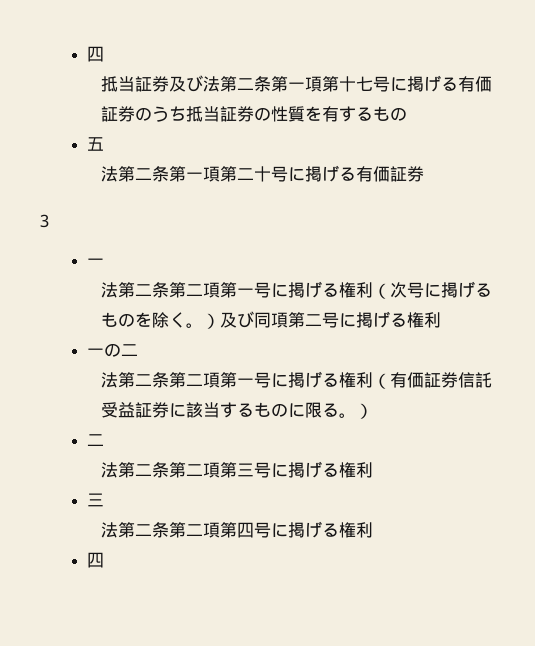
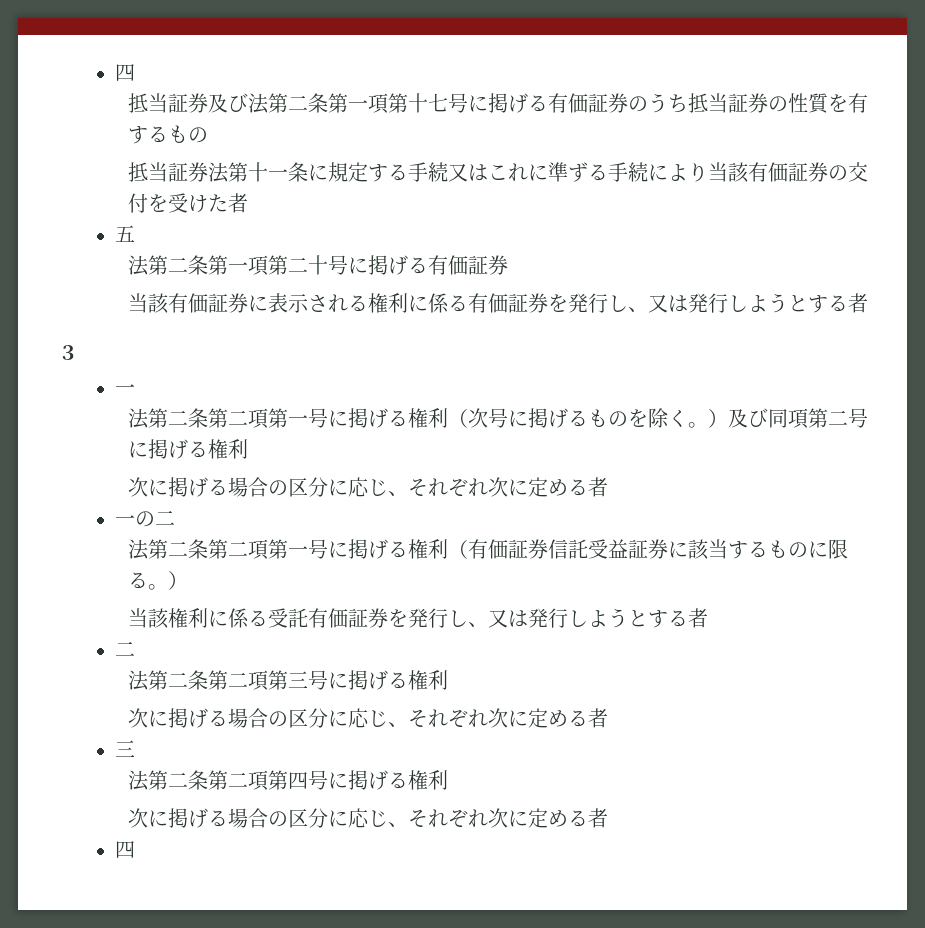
+ 抵当証券法第十一条に規定する手続又はこれに準ずる手続により当該有価証券の交付を受けた者
+ 当該有価証券に表示される権利に係る有価証券を発行し、又は発行しようとする者
  法第二条第二項第一号に掲げる権利（次号に掲げるものを除く。）及び同項第二号に掲げる権利
+ 次に掲げる場合の区分に応じ、それぞれ次に定める者
+ 当該権利に係る受託有価証券を発行し、又は発行しようとする者
  法第二条第二項第三号に掲げる権利
+ 次に掲げる場合の区分に応じ、それぞれ次に定める者
  法第二条第二項第四号に掲げる権利
+ 次に掲げる場合の区分に応じ、それぞれ次に定める者

